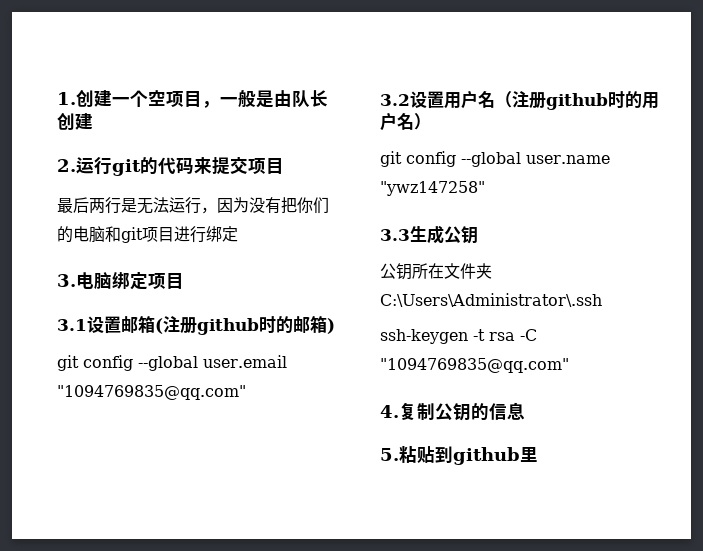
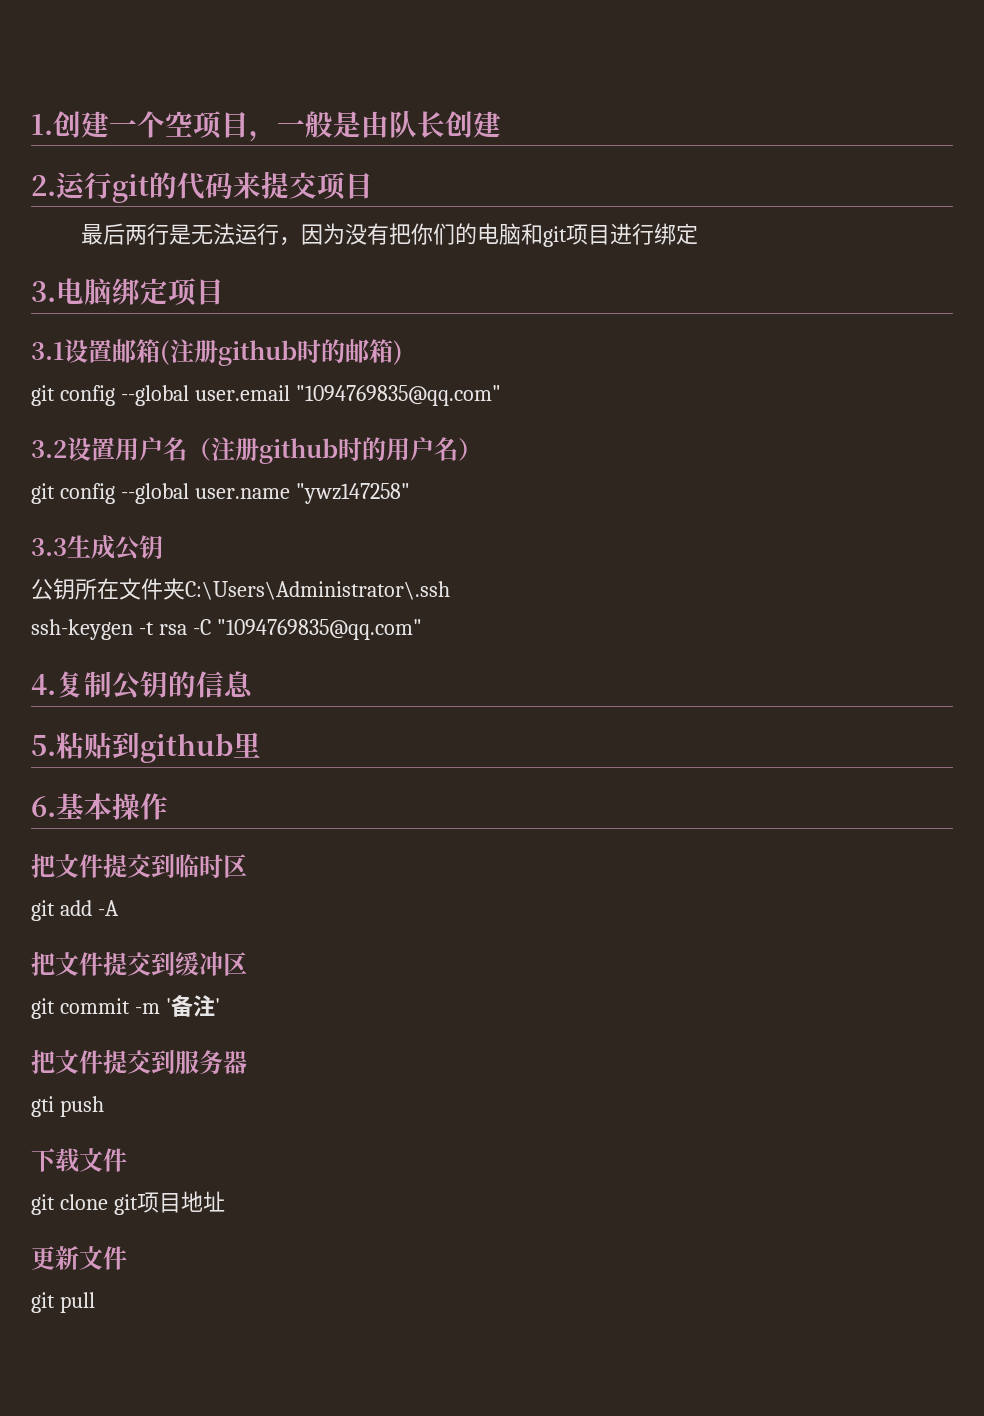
+ 6.基本操作
+ 把文件提交到临时区
+ git add -A
+ 把文件提交到缓冲区
+ git commit -m '备注'
+ 把文件提交到服务器
+ gti push
+ 下载文件
+ git clone git项目地址
+ 更新文件
+ git pull

